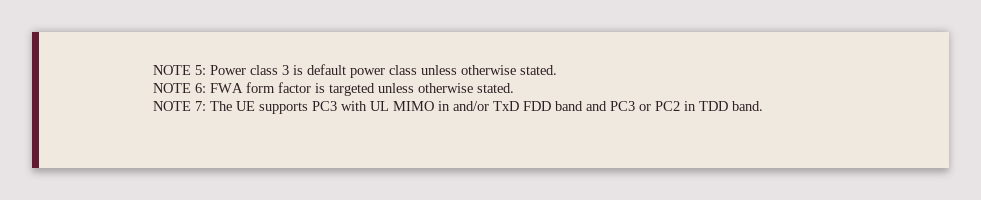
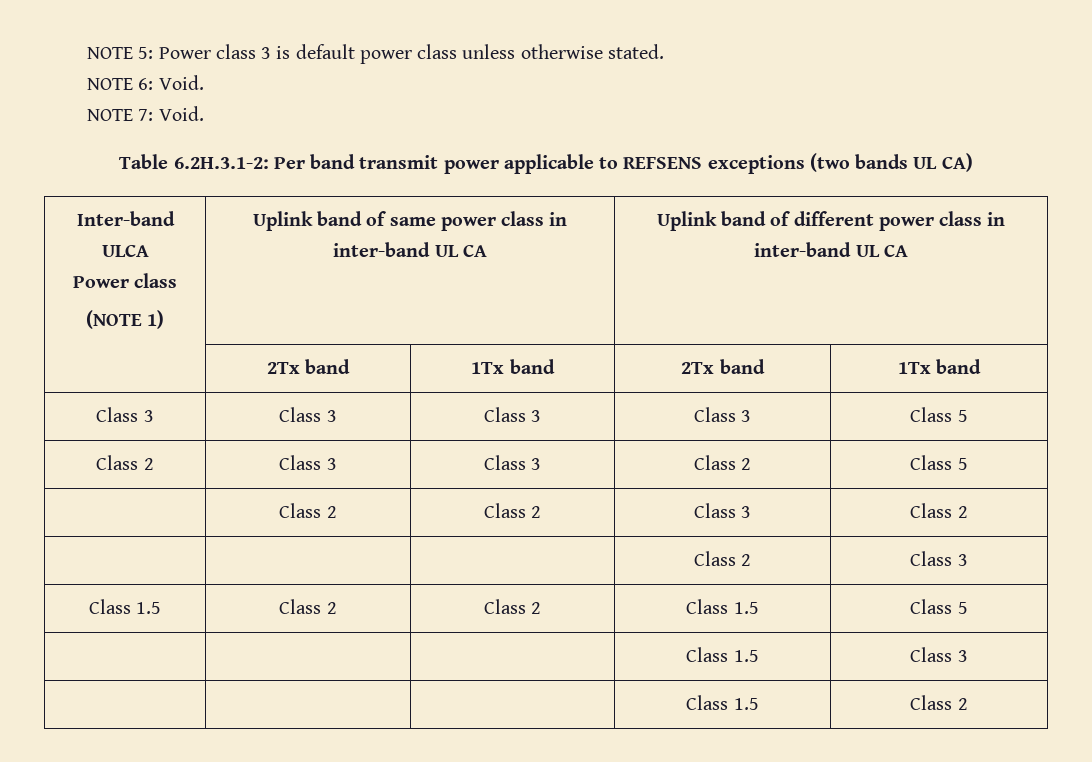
- NOTE 6: FWA form factor is targeted unless otherwise stated.
- NOTE 7: The UE supports PC3 with UL MIMO in and/or TxD FDD band and PC3 or PC2 in TDD band.
+ NOTE 6: Void.
+ NOTE 7: Void.
+ Table 6.2H.3.1-2: Per band transmit power applicable to REFSENS exceptions (two bands UL CA)
+ Inter-band ULCA
+ Power class
+ (NOTE 1) | Uplink band of same power class in inter-band UL CA | Uplink band of different power class in inter-band UL CA
+ | 2Tx band | 1Tx band | 2Tx band | 1Tx band
+ Class 3 | Class 3 | Class 3 | Class 3 | Class 5
+ Class 2 | Class 3 | Class 3 | Class 2 | Class 5
+ | Class 2 | Class 2 | Class 3 | Class 2
+ | | | Class 2 | Class 3
+ Class 1.5 | Class 2 | Class 2 | Class 1.5 | Class 5
+ | | | Class 1.5 | Class 3
+ | | | Class 1.5 | Class 2

